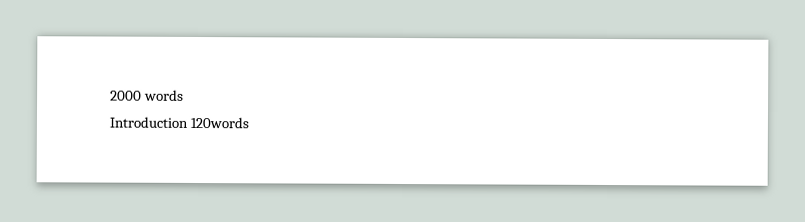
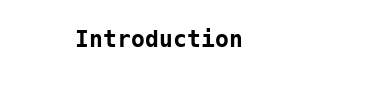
- 2000 words
- Introduction 120words
+ Introduction

